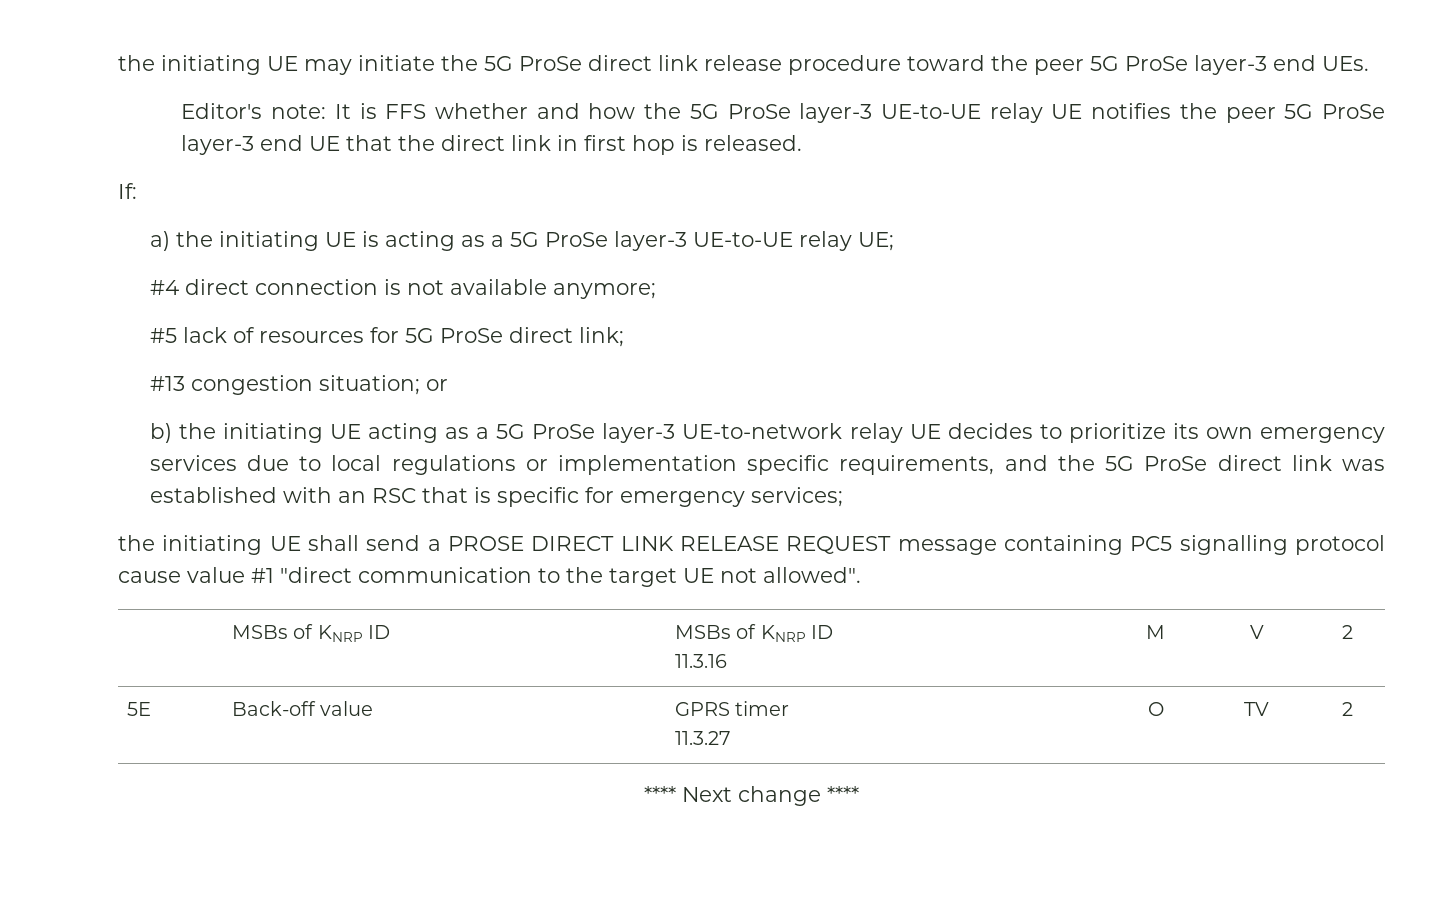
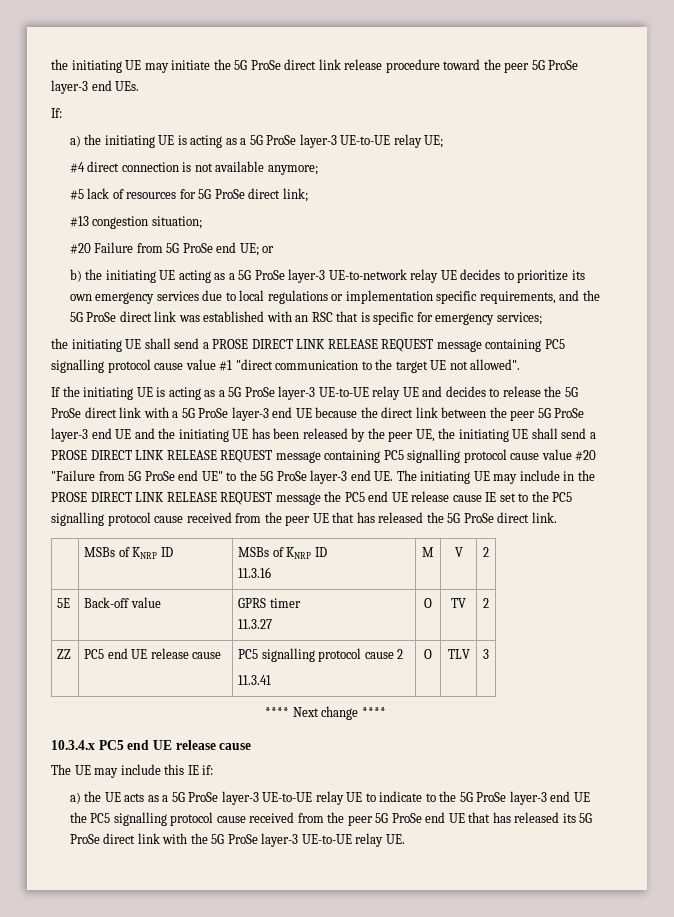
- Editor's note: It is FFS whether and how the 5G ProSe layer-3 UE-to-UE relay UE notifies the peer 5G ProSe layer-3 end UE that the direct link in first hop is released.
- #13 congestion situation; or
+ #13 congestion situation;
+ #20 Failure from 5G ProSe end UE; or
+ If the initiating UE is acting as a 5G ProSe layer-3 UE-to-UE relay UE and decides to release the 5G ProSe direct link with a 5G ProSe layer-3 end UE because the direct link between the peer 5G ProSe layer-3 end UE and the initiating UE has been released by the peer UE, the initiating UE shall send a PROSE DIRECT LINK RELEASE REQUEST message containing PC5 signalling protocol cause value #20 "Failure from 5G ProSe end UE" to the 5G ProSe layer-3 end UE. The initiating UE may include in the PROSE DIRECT LINK RELEASE REQUEST message the PC5 end UE release cause IE set to the PC5 signalling protocol cause received from the peer UE that has released the 5G ProSe direct link.
+ ZZ | PC5 end UE release cause | PC5 signalling protocol cause 2
+ 11.3.41 | O | TLV | 3
  **** Next change ****
+ 10.3.4.x PC5 end UE release cause
+ The UE may include this IE if:
+ a) the UE acts as a 5G ProSe layer-3 UE-to-UE relay UE to indicate to the 5G ProSe layer-3 end UE the PC5 signalling protocol cause received from the peer 5G ProSe end UE that has released its 5G ProSe direct link with the 5G ProSe layer-3 UE-to-UE relay UE.

